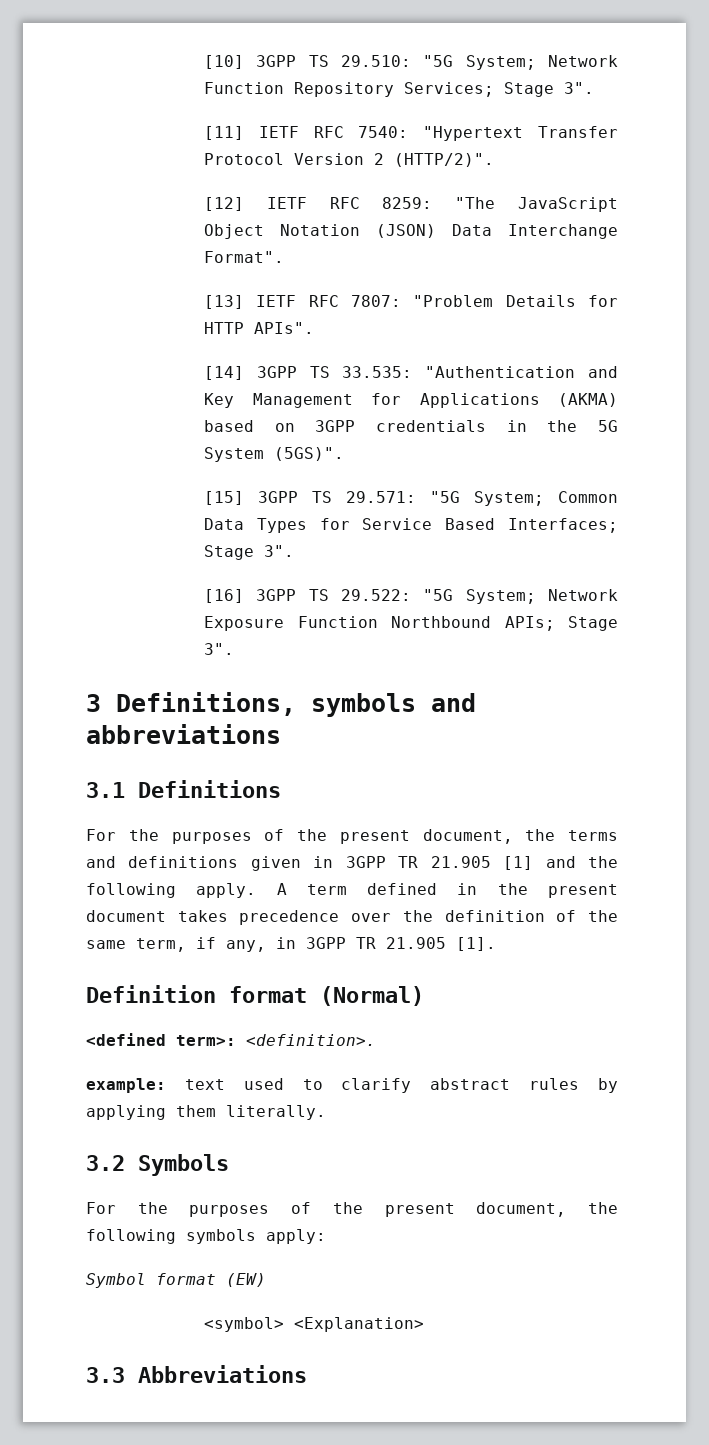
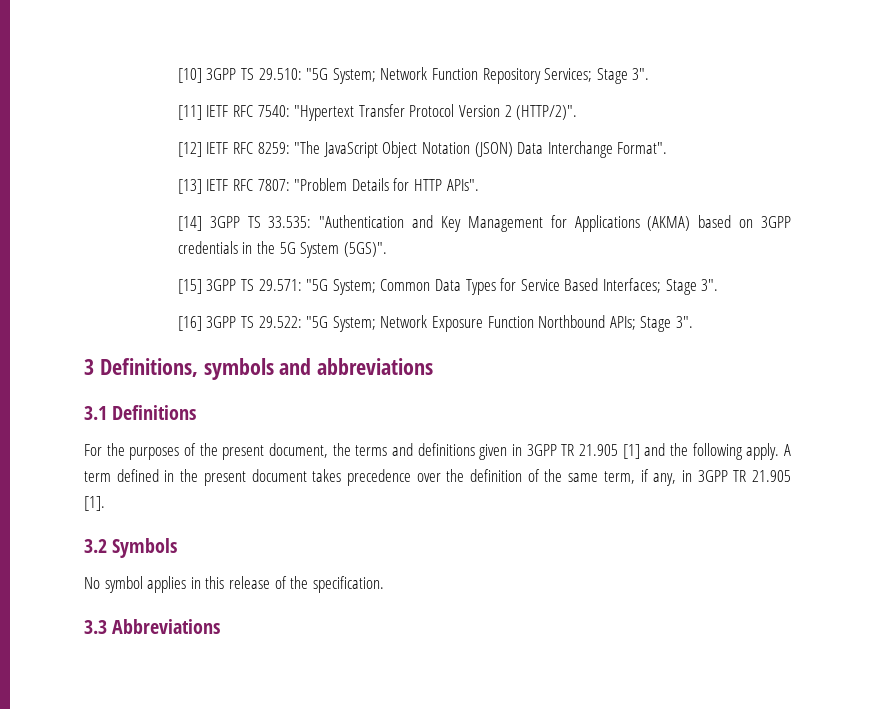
- Definition format (Normal)
- <defined term>: <definition>.
- example: text used to clarify abstract rules by applying them literally.
  3.2 Symbols
- For the purposes of the present document, the following symbols apply:
- Symbol format (EW)
- <symbol> <Explanation>
+ No symbol applies in this release of the specification.

